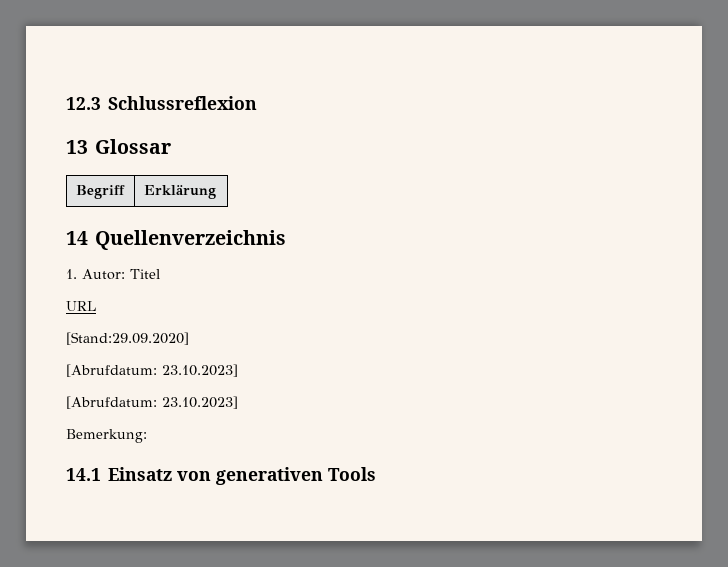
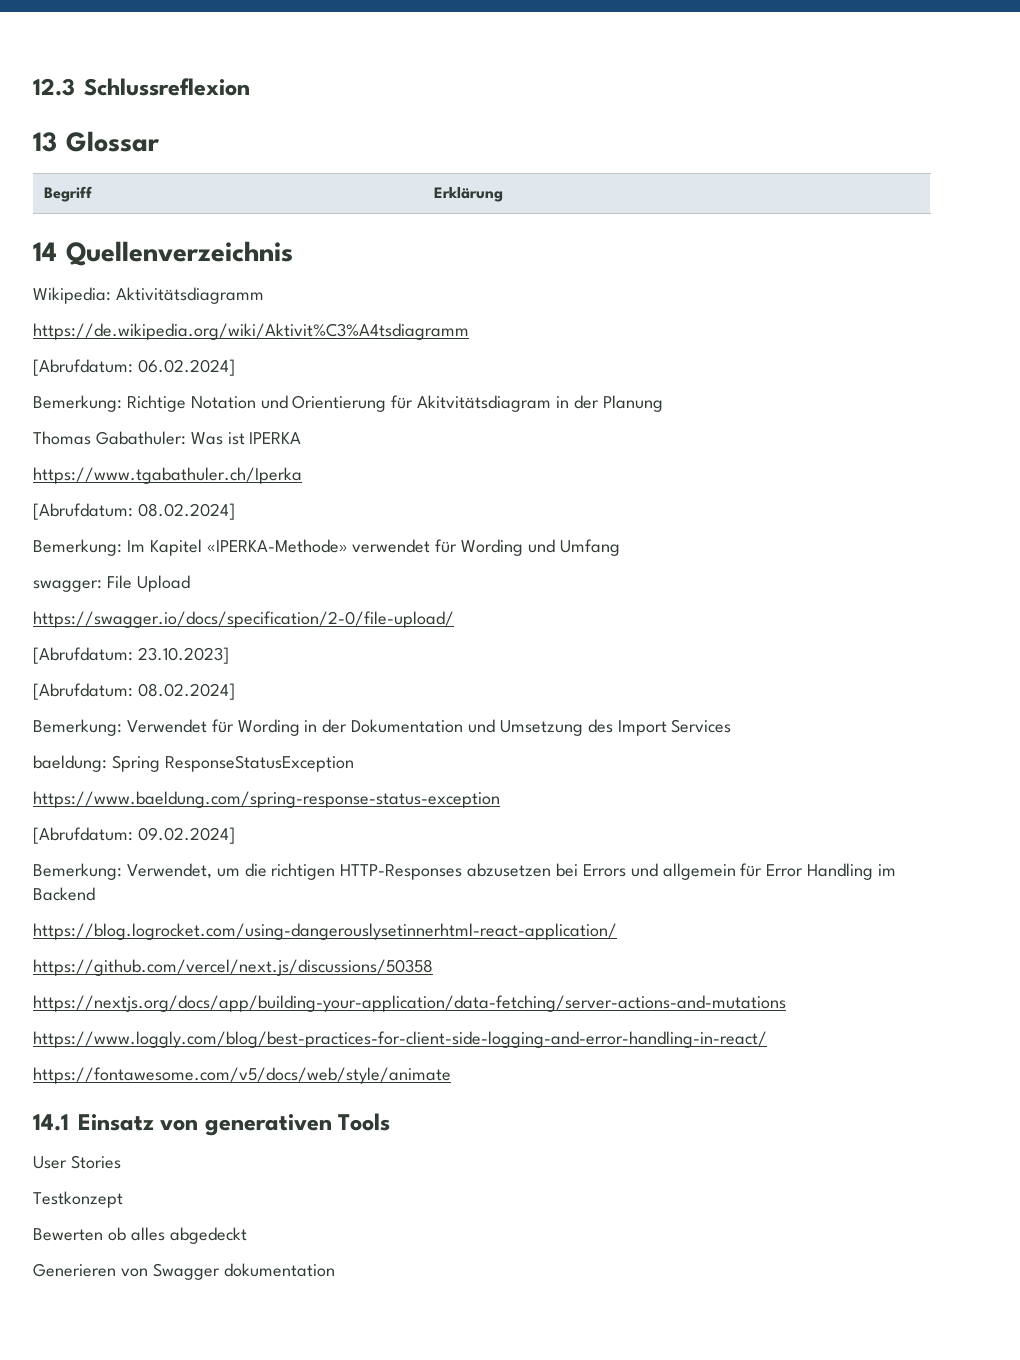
- 1. Autor: Titel
- URL
- [Stand:29.09.2020]
+ Wikipedia: Aktivitätsdiagramm
+ https://de.wikipedia.org/wiki/Aktivit%C3%A4tsdiagramm
+ [Abrufdatum: 06.02.2024]
+ Bemerkung: Richtige Notation und Orientierung für Akitvitätsdiagram in der Planung
+ Thomas Gabathuler: Was ist IPERKA
+ https://www.tgabathuler.ch/Iperka
+ [Abrufdatum: 08.02.2024]
+ Bemerkung: Im Kapitel «IPERKA-Methode» verwendet für Wording und Umfang
+ swagger: File Upload
+ https://swagger.io/docs/specification/2-0/file-upload/
  [Abrufdatum: 23.10.2023]
- [Abrufdatum: 23.10.2023]
- Bemerkung:
+ [Abrufdatum: 08.02.2024]
+ Bemerkung: Verwendet für Wording in der Dokumentation und Umsetzung des Import Services
+ baeldung: Spring ResponseStatusException
+ https://www.baeldung.com/spring-response-status-exception
+ [Abrufdatum: 09.02.2024]
+ Bemerkung: Verwendet, um die richtigen HTTP-Responses abzusetzen bei Errors und allgemein für Error Handling im Backend
+ https://blog.logrocket.com/using-dangerouslysetinnerhtml-react-application/
+ https://github.com/vercel/next.js/discussions/50358
+ https://nextjs.org/docs/app/building-your-application/data-fetching/server-actions-and-mutations
+ https://www.loggly.com/blog/best-practices-for-client-side-logging-and-error-handling-in-react/
+ https://fontawesome.com/v5/docs/web/style/animate
+ User Stories
+ Testkonzept
+ Bewerten ob alles abgedeckt
+ Generieren von Swagger dokumentation

